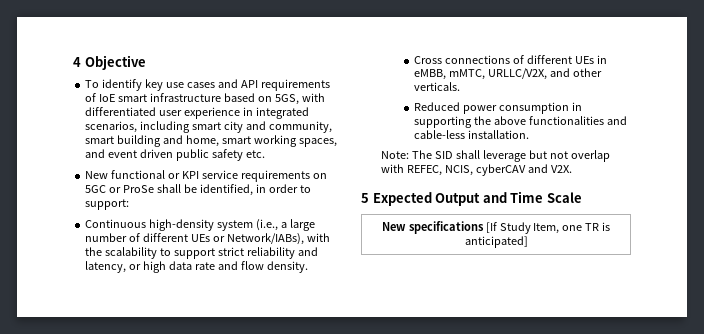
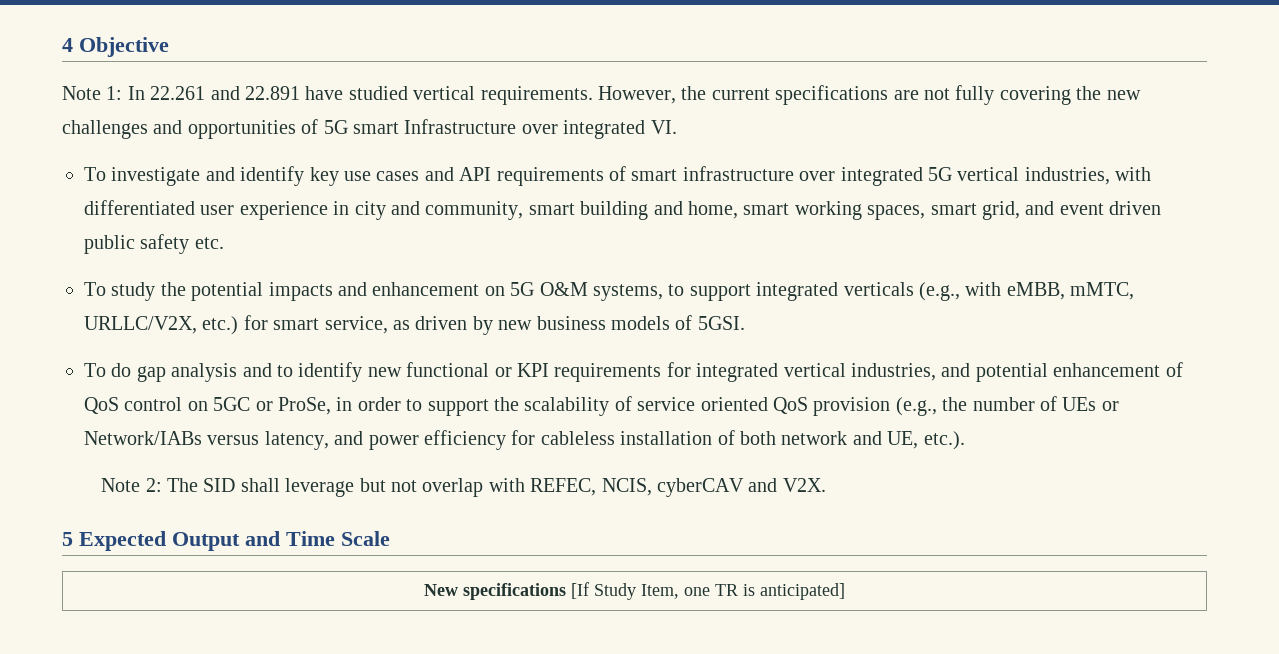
- To identify key use cases and API requirements of IoE smart infrastructure based on 5GS, with differentiated user experience in integrated scenarios, including smart city and community, smart building and home, smart working spaces, and event driven public safety etc.
+ Note 1: In 22.261 and 22.891 have studied vertical requirements. However, the current specifications are not fully covering the new challenges and opportunities of 5G smart Infrastructure over integrated VI.
+ To investigate and identify key use cases and API requirements of smart infrastructure over integrated 5G vertical industries, with differentiated user experience in city and community, smart building and home, smart working spaces, smart grid, and event driven public safety etc.
- New functional or KPI service requirements on 5GC or ProSe shall be identified, in order to support:
- Continuous high-density system (i.e., a large number of different UEs or Network/IABs), with the scalability to support strict reliability and latency, or high data rate and flow density.
- Cross connections of different UEs in eMBB, mMTC, URLLC/V2X, and other verticals.
- Reduced power consumption in supporting the above functionalities and cable-less installation.
- Note: The SID shall leverage but not overlap with REFEC, NCIS, cyberCAV and V2X.
+ To study the potential impacts and enhancement on 5G O&M systems, to support integrated verticals (e.g., with eMBB, mMTC, URLLC/V2X, etc.) for smart service, as driven by new business models of 5GSI.
+ To do gap analysis and to identify new functional or KPI requirements for integrated vertical industries, and potential enhancement of QoS control on 5GC or ProSe, in order to support the scalability of service oriented QoS provision (e.g., the number of UEs or Network/IABs versus latency, and power efficiency for cableless installation of both network and UE, etc.).
+ Note 2: The SID shall leverage but not overlap with REFEC, NCIS, cyberCAV and V2X.

